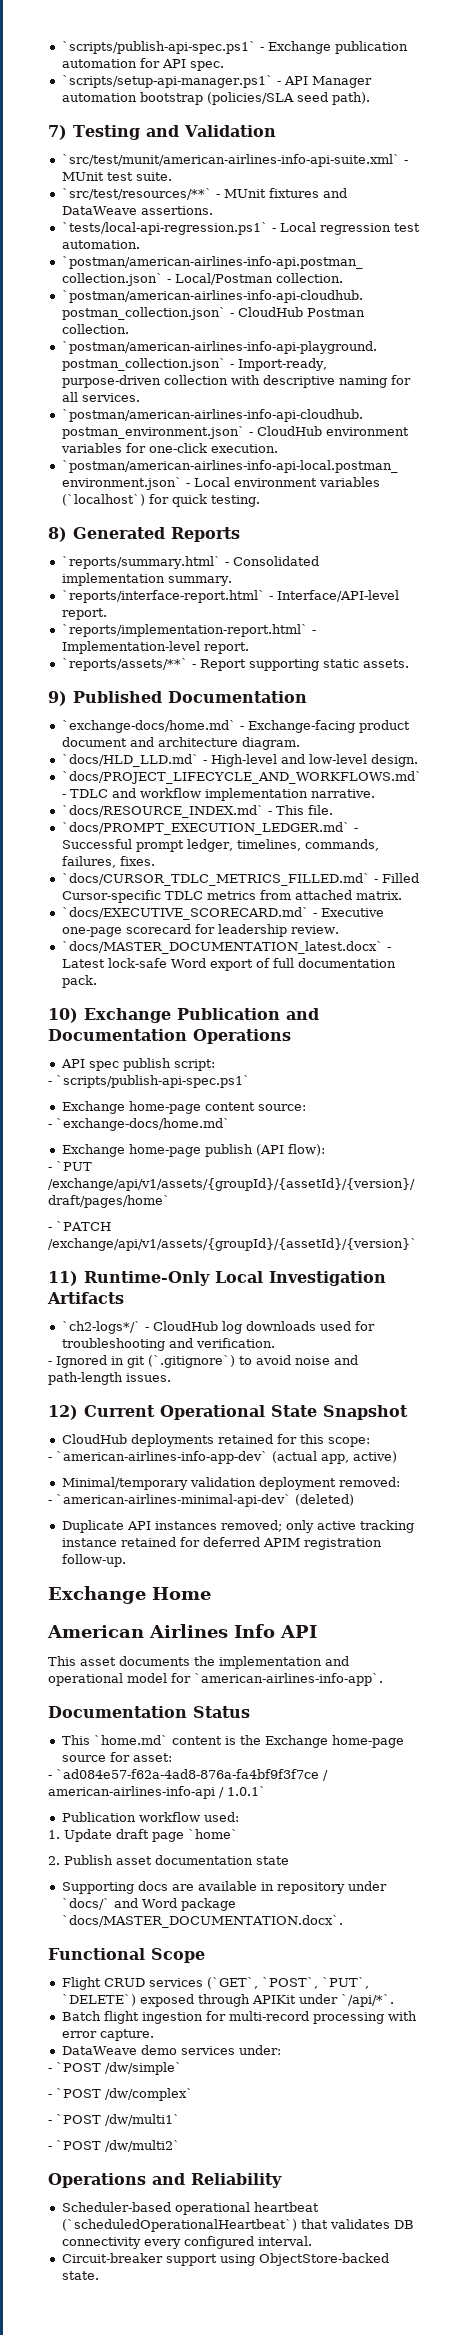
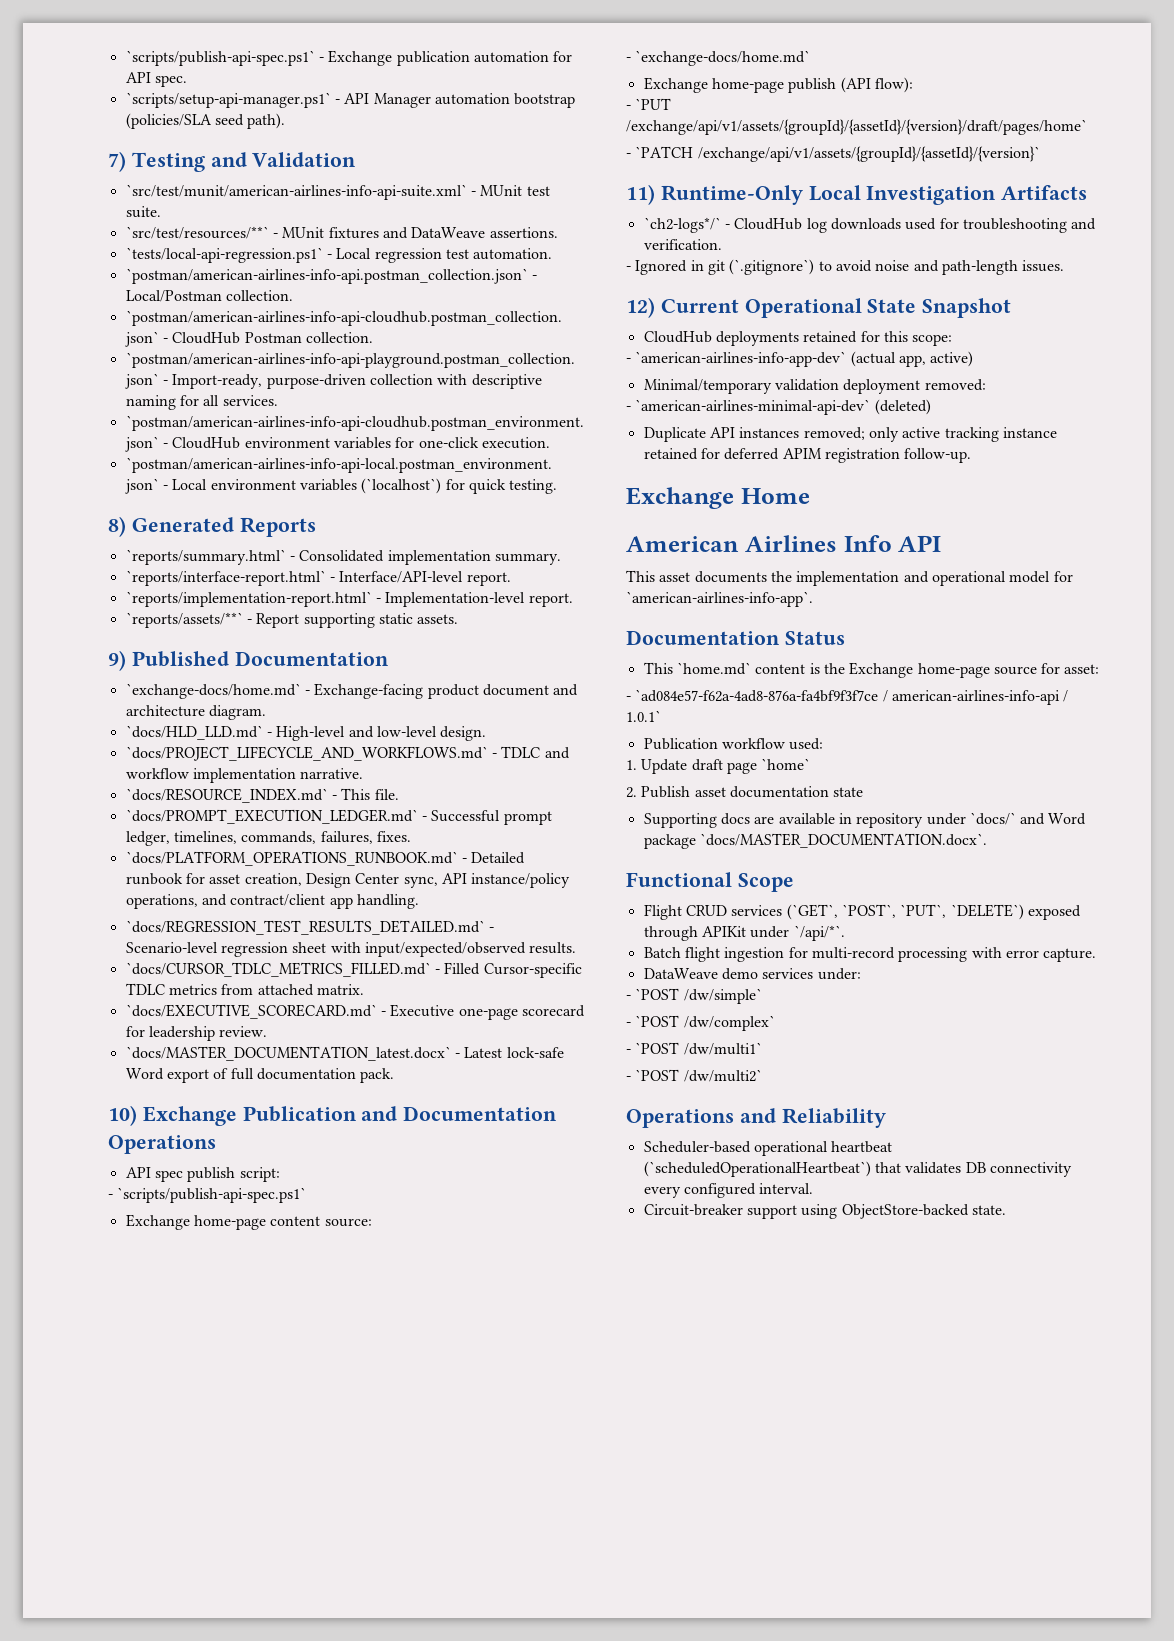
+ `docs/PLATFORM_OPERATIONS_RUNBOOK.md` - Detailed runbook for asset creation, Design Center sync, API instance/policy operations, and contract/client app handling.
+ `docs/REGRESSION_TEST_RESULTS_DETAILED.md` - Scenario-level regression sheet with input/expected/observed results.

